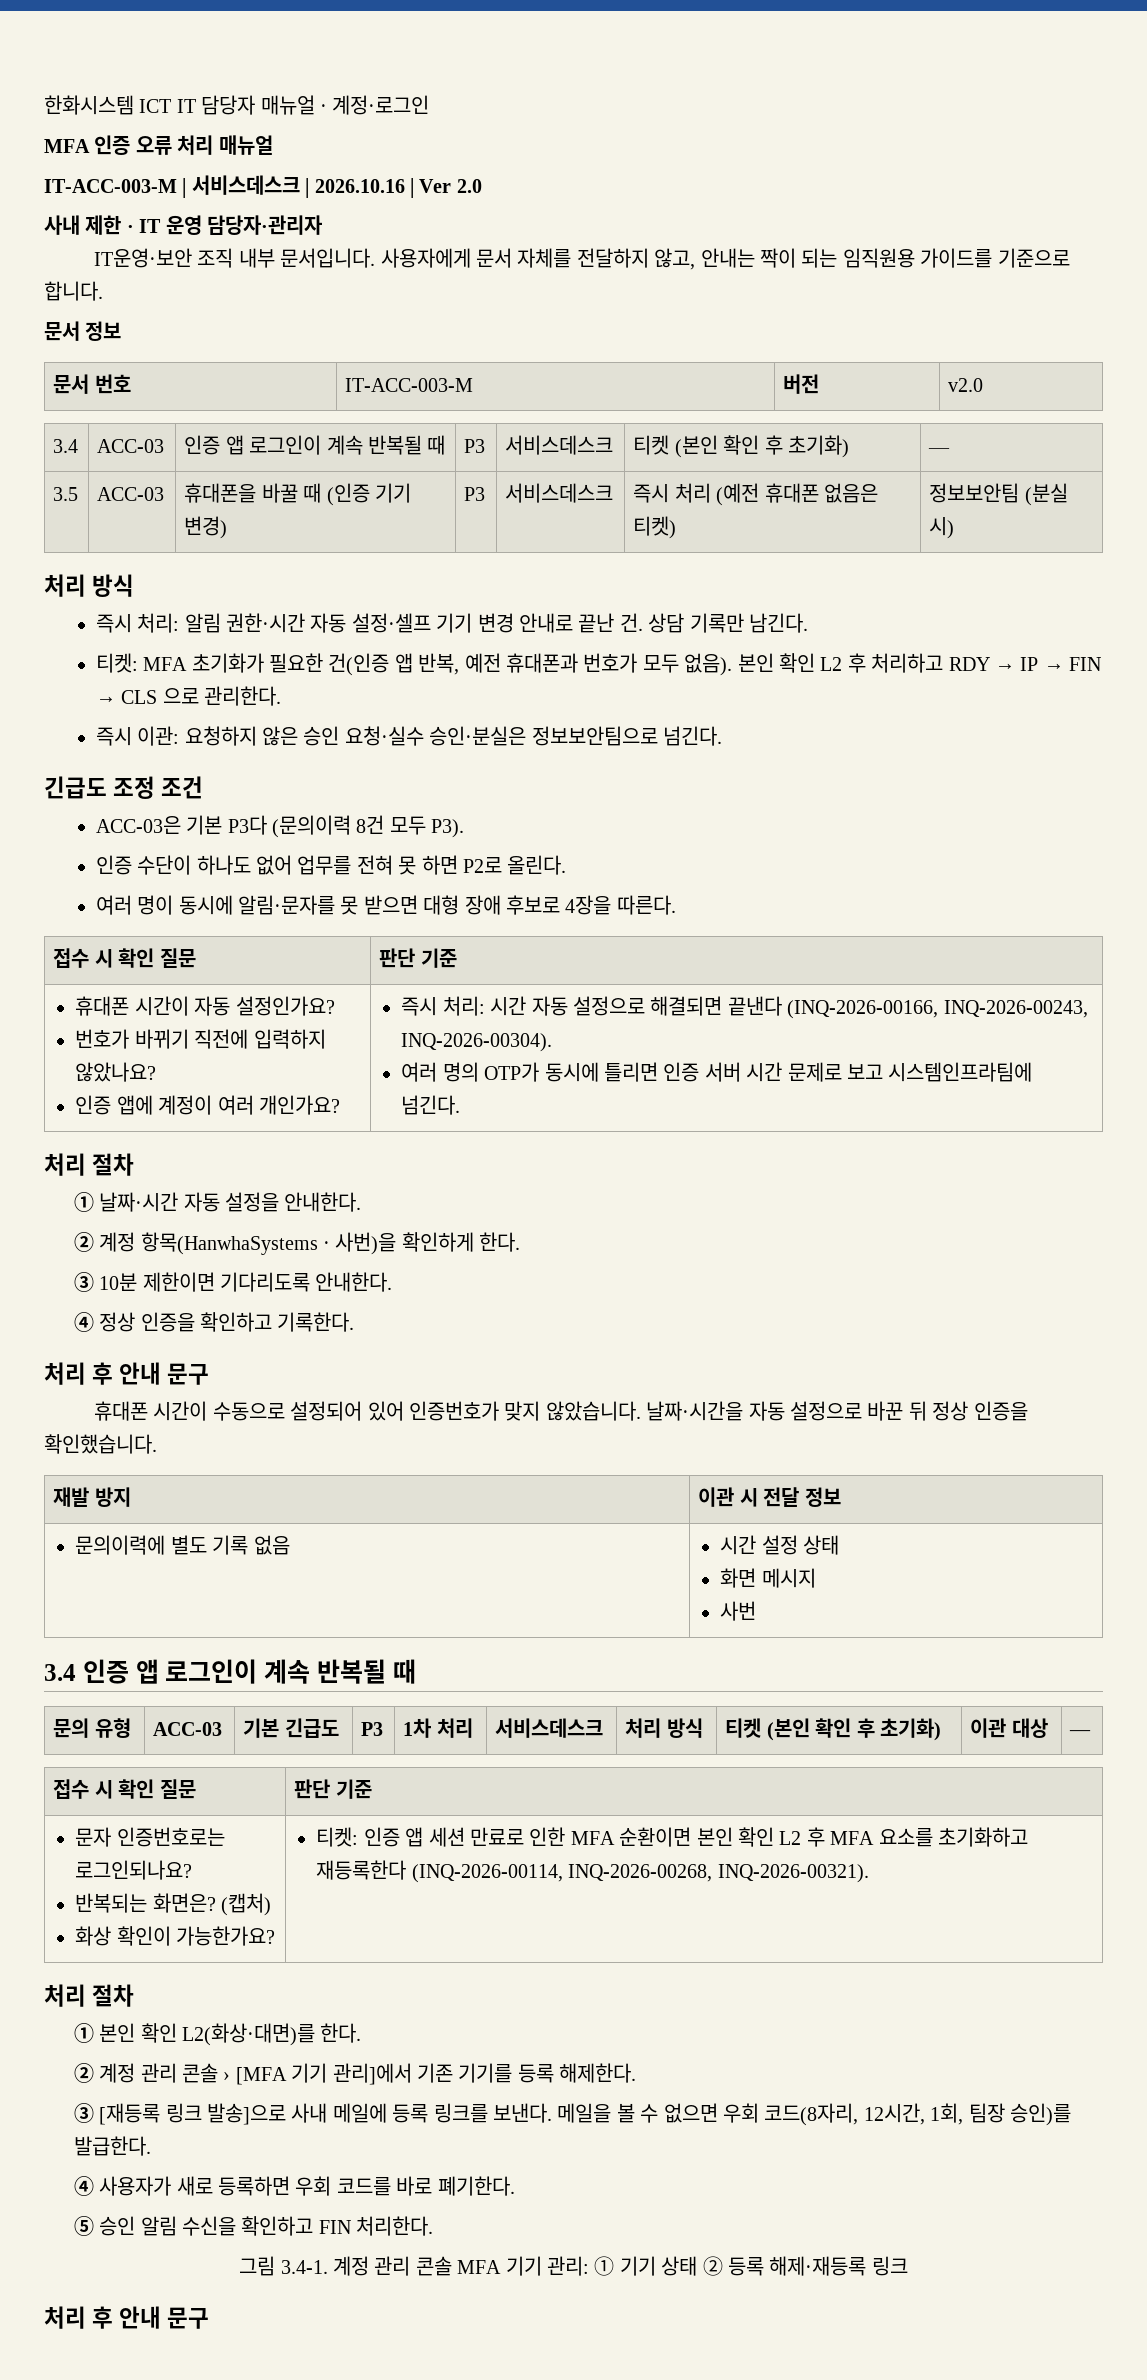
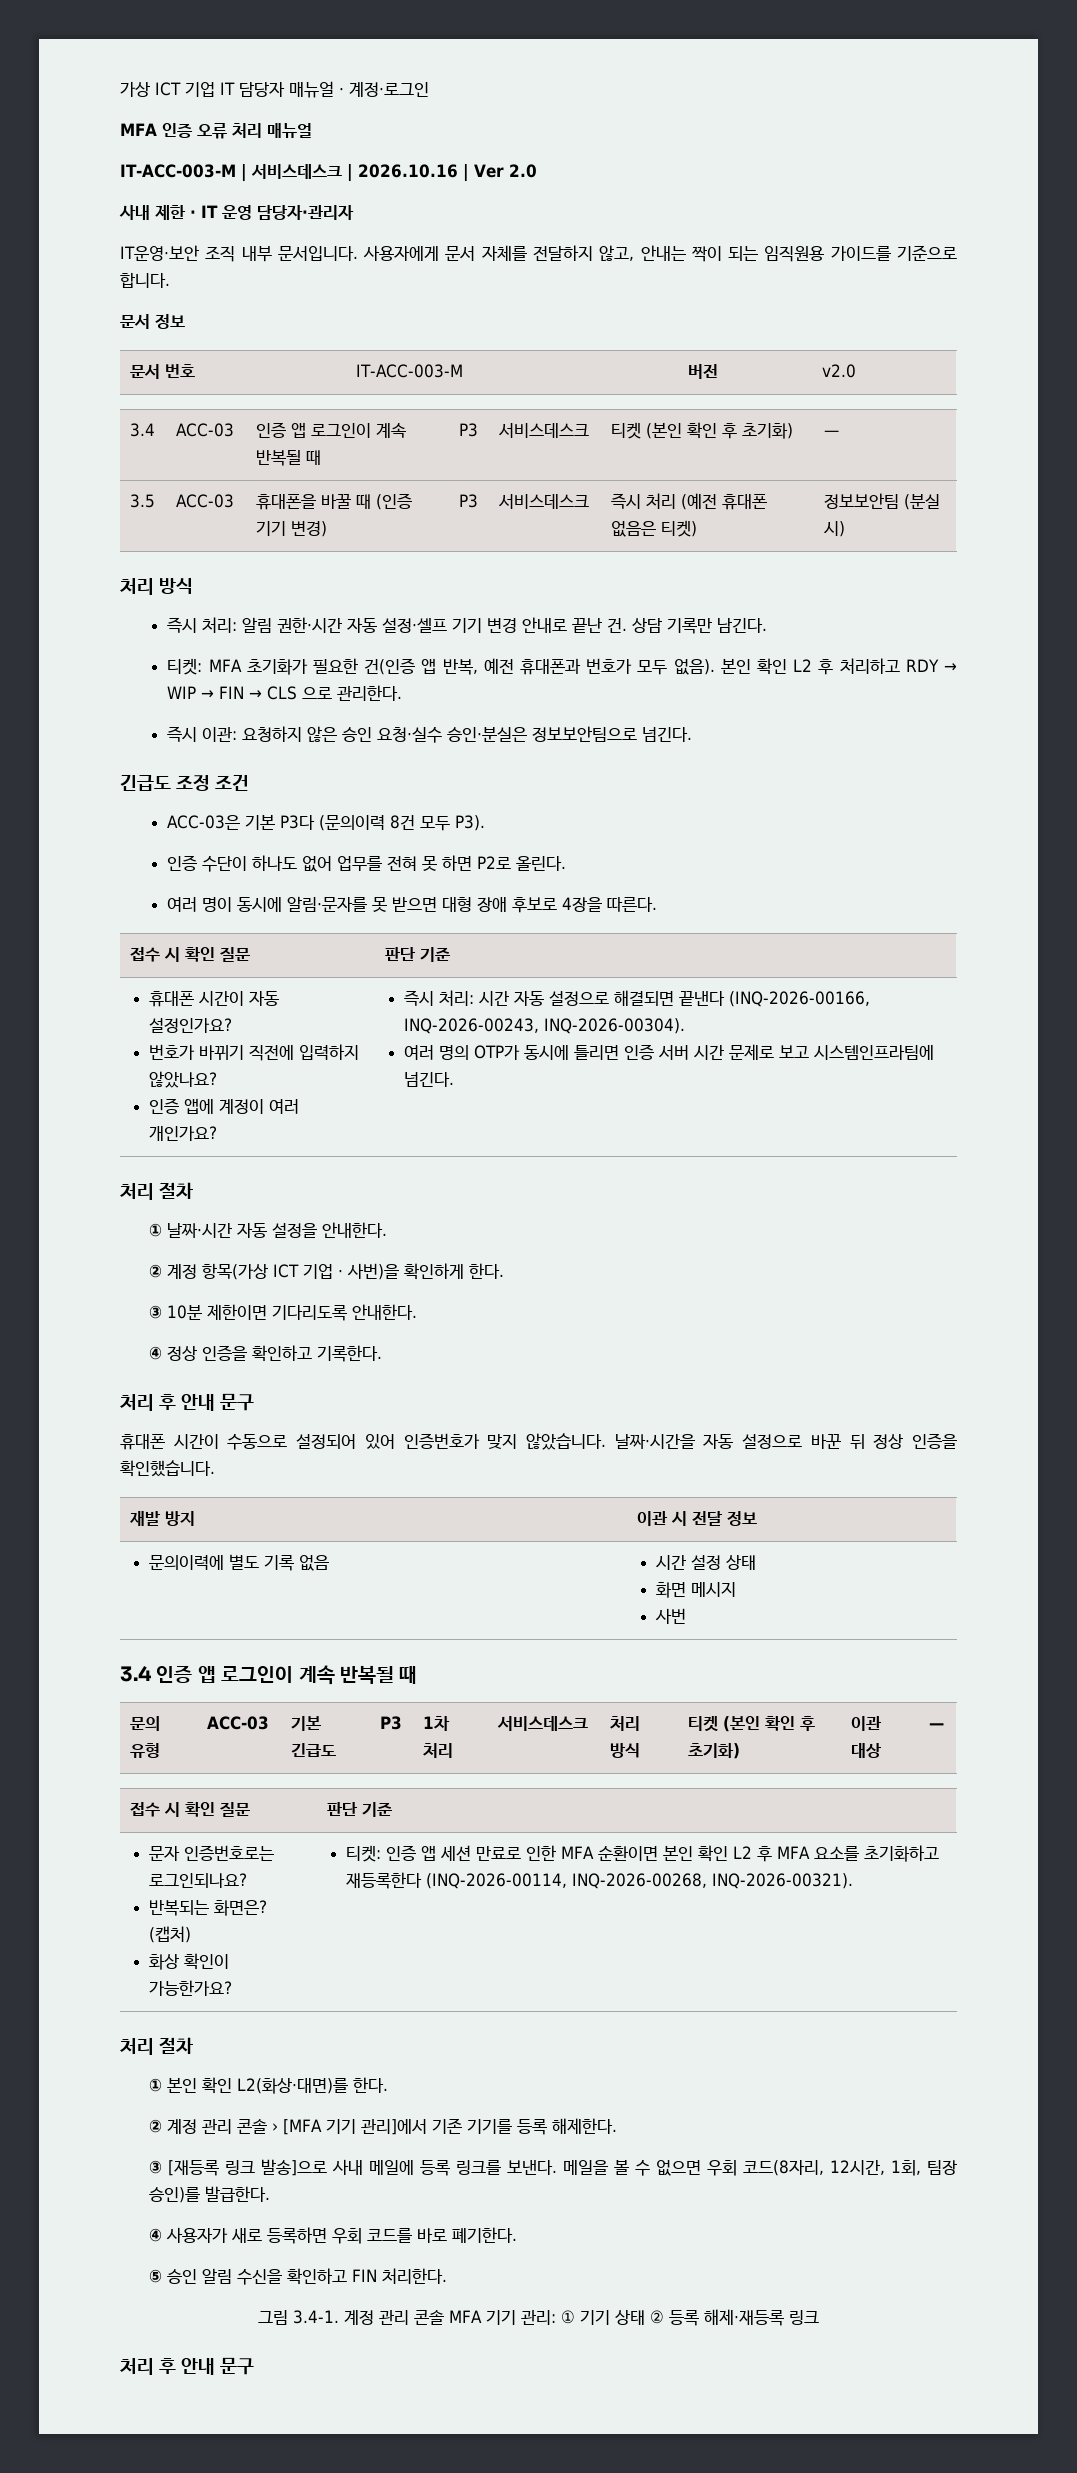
- 한화시스템 ICT IT 담당자 매뉴얼 · 계정·로그인
+ 가상 ICT 기업 IT 담당자 매뉴얼 · 계정·로그인
- 본인 확인 L2 후 처리하고 RDY → IP → FIN → CLS 으로 관리한다.
+ 본인 확인 L2 후 처리하고 RDY → WIP → FIN → CLS 으로 관리한다.
- ② 계정 항목(HanwhaSystems · 사번)을 확인하게 한다.
+ ② 계정 항목(가상 ICT 기업 · 사번)을 확인하게 한다.

